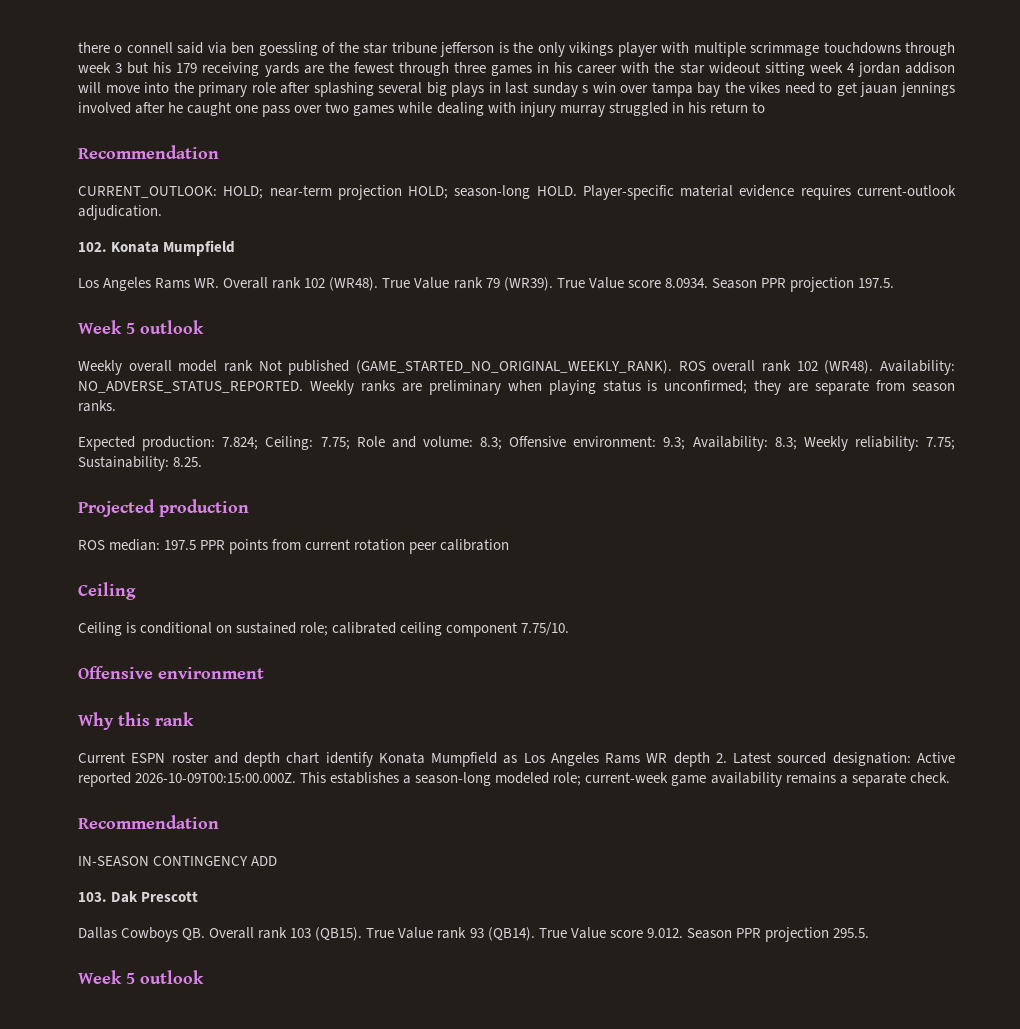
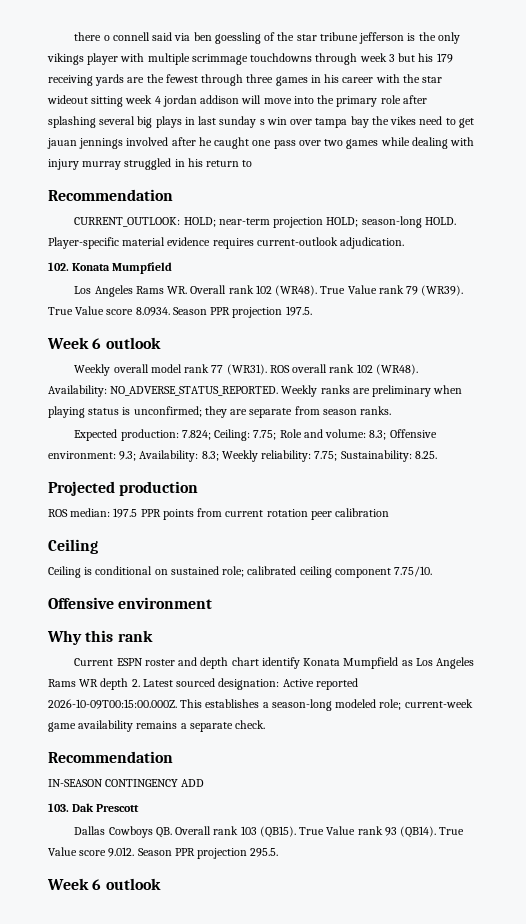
  True Value score 8.0934. Season PPR projection 197.5.
- Week 5 outlook
+ Week 6 outlook
- Weekly overall model rank Not published (GAME_STARTED_NO_ORIGINAL_WEEKLY_RANK).
+ Weekly overall model rank 77 (WR31).
  True Value score 9.012. Season PPR projection 295.5.
- Week 5 outlook
+ Week 6 outlook

